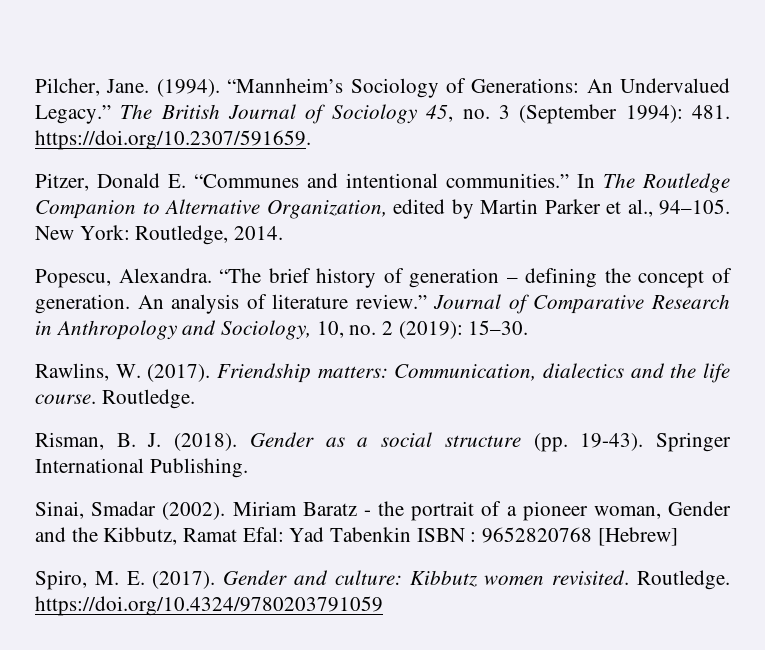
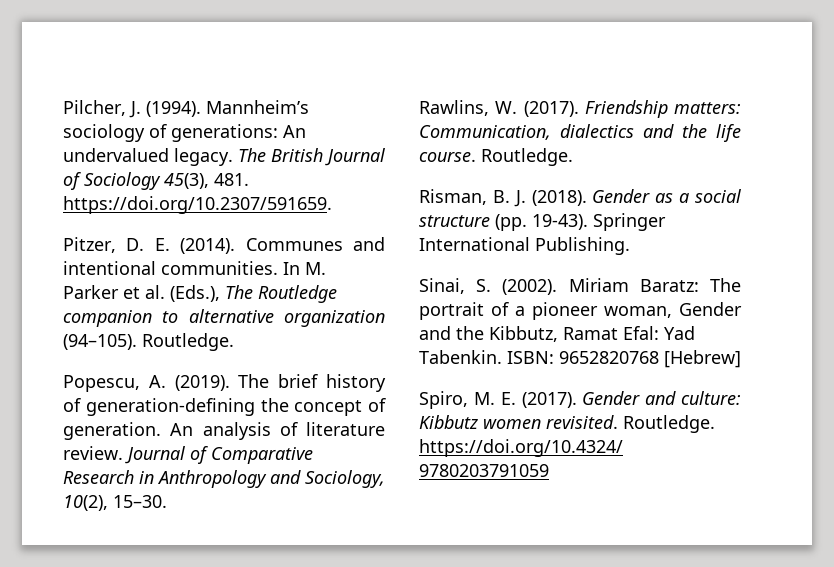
- Pilcher, Jane. (1994). “Mannheim’s Sociology of Generations: An Undervalued Legacy.”
+ Pilcher, J. (1994). Mannheim’s sociology of generations: An undervalued legacy.
- The British Journal of Sociology 45, no. 3 (September 1994): 481. https://doi.org/10.2307/591659.
- Pitzer, Donald E. “Communes and intentional communities.” In The Routledge Companion to Alternative Organization, edited by Martin Parker et al., 94–105. New York: Routledge, 2014.
- Popescu, Alexandra. “The brief history of generation – defining the concept of generation.
+ The British Journal of Sociology 45(3), 481. https://doi.org/10.2307/591659.
+ Pitzer, D. E. (2014). Communes and intentional communities. In M. Parker et al. (Eds.), The Routledge companion to alternative organization (94–105). Routledge.
+ Popescu, A. (2019). The brief history of generation-defining the concept of generation.
- An analysis of literature review.”
+ An analysis of literature review.
- Journal of Comparative Research in Anthropology and Sociology, 10, no. 2 (2019): 15–30.
+ Journal of Comparative Research in Anthropology and Sociology, 10(2), 15–30.
- Sinai, Smadar (2002).
+ Sinai, S. (2002).
- Miriam Baratz - the portrait of a pioneer woman, Gender and the Kibbutz, Ramat Efal: Yad Tabenkin ISBN : 9652820768 [Hebrew]
+ Miriam Baratz: The portrait of a pioneer woman, Gender and the Kibbutz, Ramat Efal: Yad Tabenkin. ISBN: 9652820768 [Hebrew]

